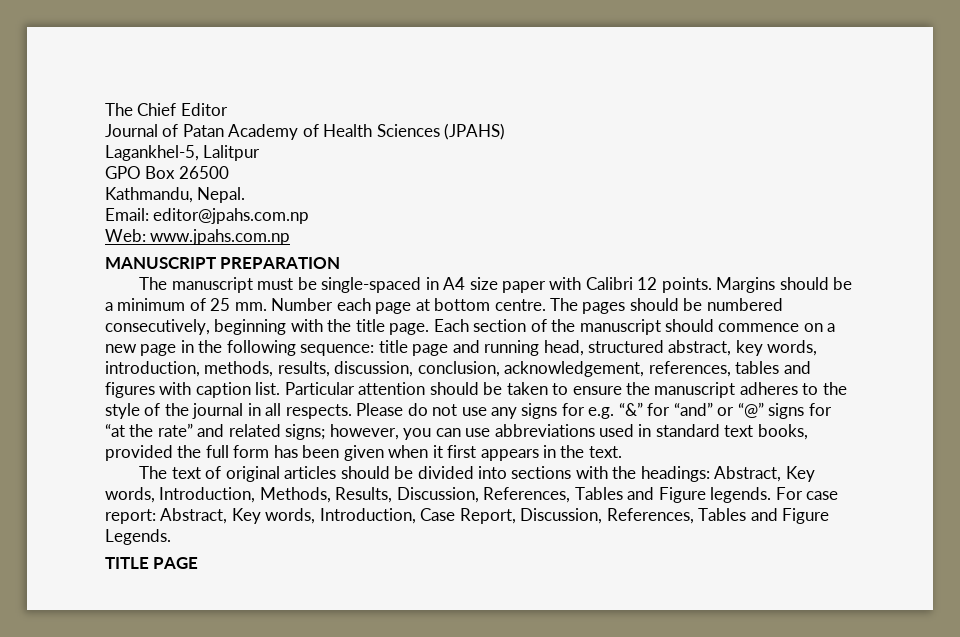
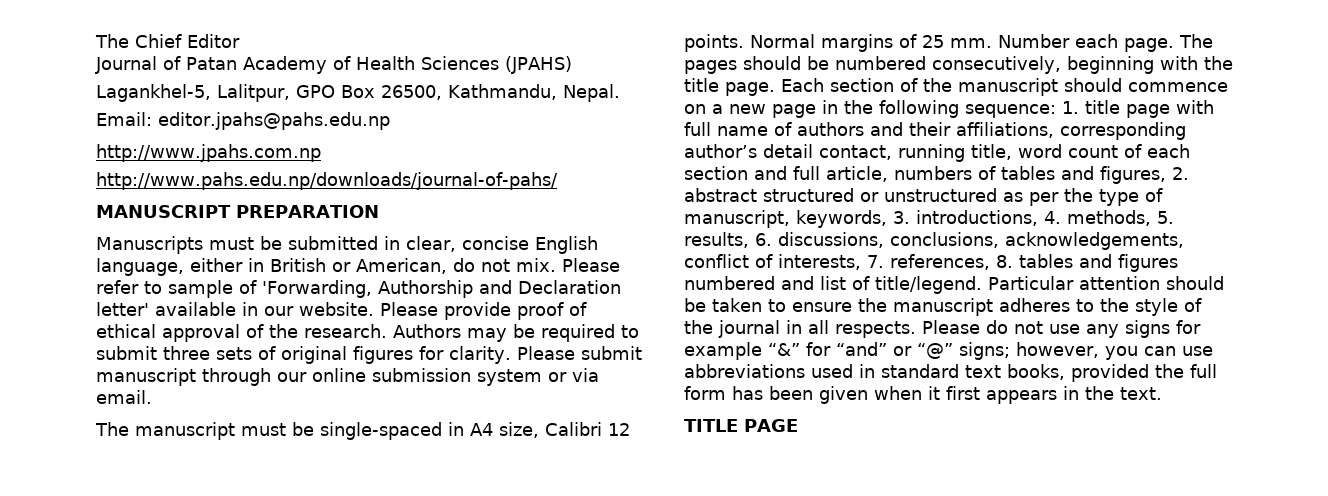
- Lagankhel-5, Lalitpur
- GPO Box 26500
- Kathmandu, Nepal.
+ Lagankhel-5, Lalitpur, GPO Box 26500, Kathmandu, Nepal.
- Email: editor@jpahs.com.np
- Web: www.jpahs.com.np
+ Email: editor.jpahs@pahs.edu.np
+ http://www.jpahs.com.np
+ http://www.pahs.edu.np/downloads/journal-of-pahs/
+ Manuscripts must be submitted in clear, concise English language, either in British or American, do not mix. Please refer to sample of 'Forwarding, Authorship and Declaration letter' available in our website. Please provide proof of ethical approval of the research. Authors may be required to submit three sets of original figures for clarity. Please submit manuscript through our online submission system or via email.
- The manuscript must be single-spaced in A4 size paper with Calibri 12 points. Margins should be a minimum of 25 mm.
+ The manuscript must be single-spaced in A4 size, Calibri 12 points. Normal margins of 25 mm.
- Number each page at bottom centre.
+ Number each page.
- Each section of the manuscript should commence on a new page in the following sequence: title page and running head, structured abstract, key words, introduction, methods, results, discussion, conclusion, acknowledgement, references, tables and figures with caption list.
+ Each section of the manuscript should commence on a new page in the following sequence: 1. title page with full name of authors and their affiliations, corresponding author’s detail contact, running title, word count of each section and full article, numbers of tables and figures, 2. abstract structured or unstructured as per the type of manuscript, keywords, 3. introductions, 4. methods, 5. results, 6. discussions, conclusions, acknowledgements, conflict of interests, 7. references, 8. tables and figures numbered and list of title/legend.
- Please do not use any signs for e.g. “&” for “and” or “@” signs for “at the rate” and related signs; however, you can use abbreviations used in standard text books, provided the full form has been given when it first appears in the text.
+ Please do not use any signs for example “&” for “and” or “@” signs; however, you can use abbreviations used in standard text books, provided the full form has been given when it first appears in the text.
- The text of original articles should be divided into sections with the headings: Abstract, Key words, Introduction, Methods, Results, Discussion, References, Tables and Figure legends. For case report: Abstract, Key words, Introduction, Case Report, Discussion, References, Tables and Figure Legends.

